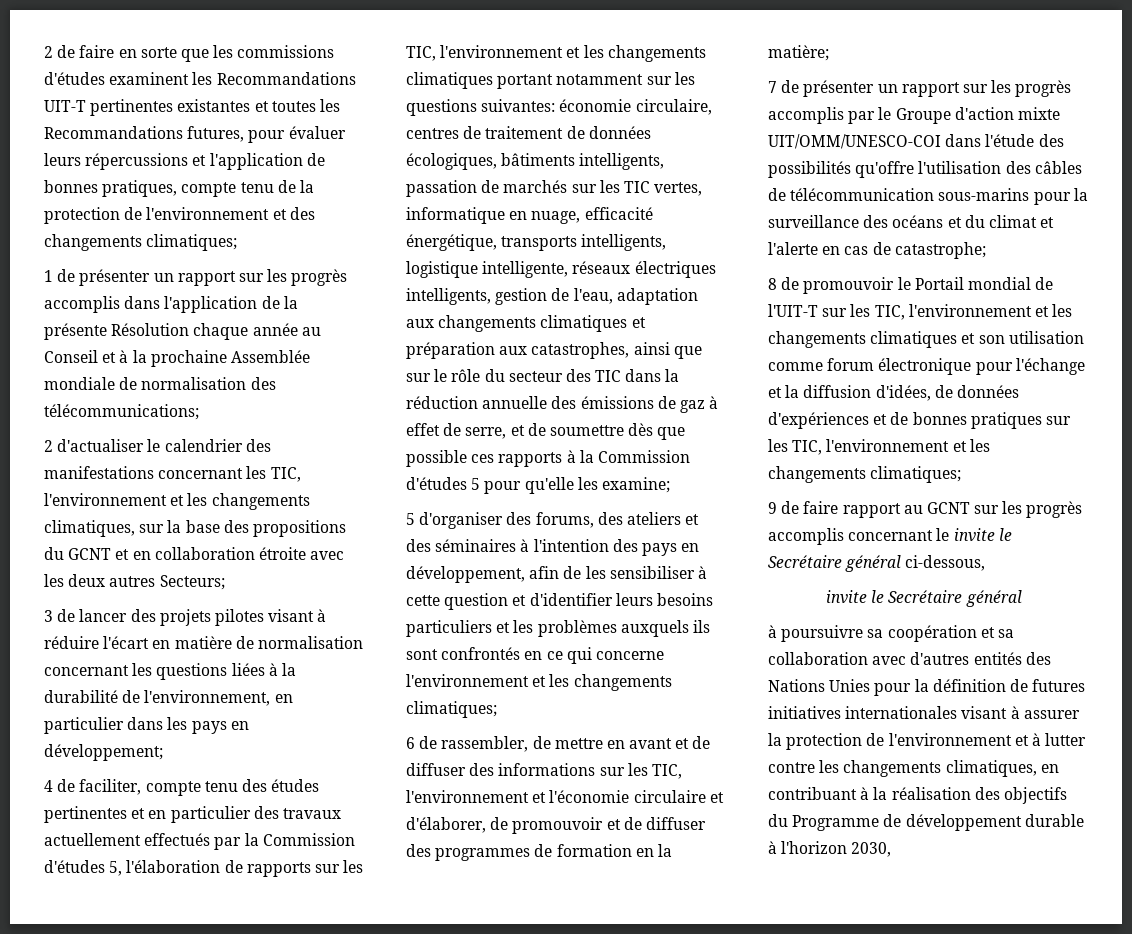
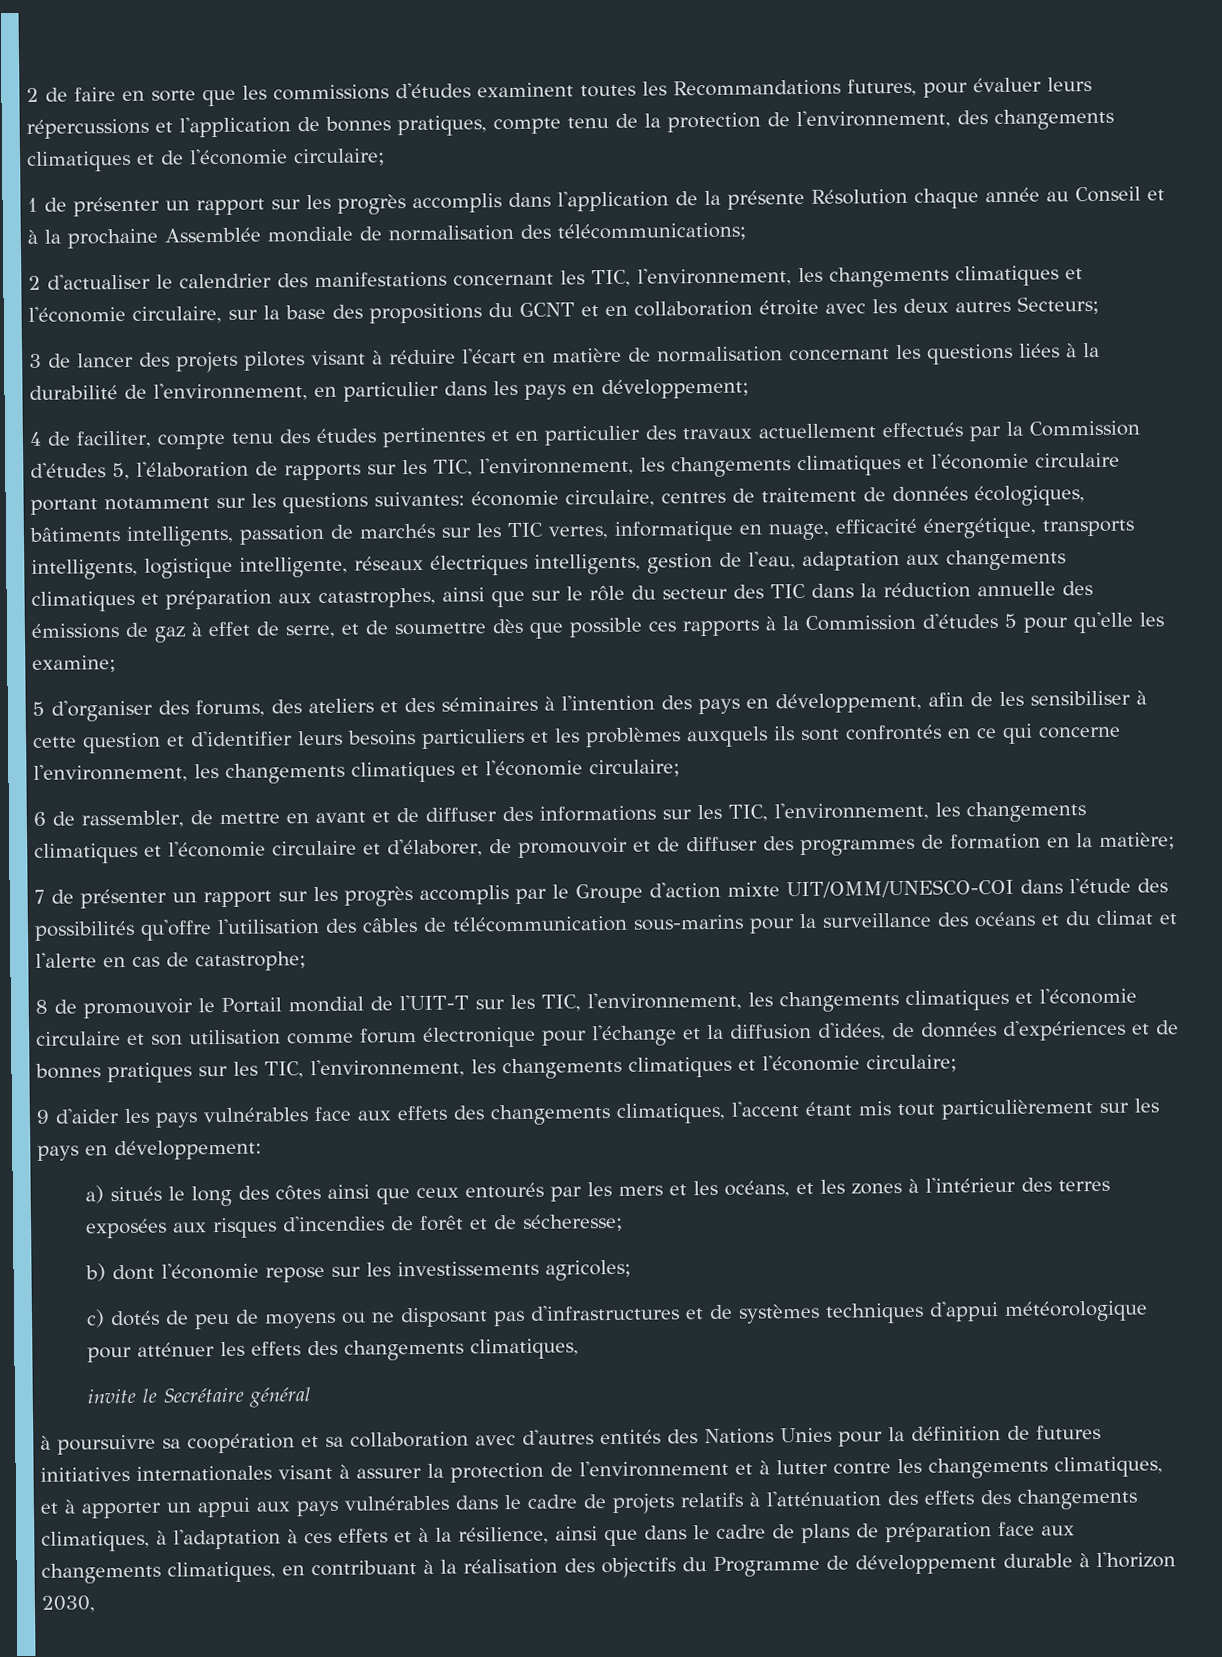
- 2 de faire en sorte que les commissions d'études examinent les Recommandations UIT-T pertinentes existantes et toutes les Recommandations futures, pour évaluer leurs répercussions et l'application de bonnes pratiques, compte tenu de la protection de l'environnement et des changements climatiques;
+ 2 de faire en sorte que les commissions d'études examinent toutes les Recommandations futures, pour évaluer leurs répercussions et l'application de bonnes pratiques, compte tenu de la protection de l'environnement, des changements climatiques et de l'économie circulaire;
- 2 d'actualiser le calendrier des manifestations concernant les TIC, l'environnement et les changements climatiques, sur la base des propositions du GCNT et en collaboration étroite avec les deux autres Secteurs;
+ 2 d'actualiser le calendrier des manifestations concernant les TIC, l'environnement, les changements climatiques et l'économie circulaire, sur la base des propositions du GCNT et en collaboration étroite avec les deux autres Secteurs;
- 4 de faciliter, compte tenu des études pertinentes et en particulier des travaux actuellement effectués par la Commission d'études 5, l'élaboration de rapports sur les TIC, l'environnement et les changements climatiques portant notamment sur les questions suivantes:
+ 4 de faciliter, compte tenu des études pertinentes et en particulier des travaux actuellement effectués par la Commission d'études 5, l'élaboration de rapports sur les TIC, l'environnement, les changements climatiques et l'économie circulaire portant notamment sur les questions suivantes:
- 5 d'organiser des forums, des ateliers et des séminaires à l'intention des pays en développement, afin de les sensibiliser à cette question et d'identifier leurs besoins particuliers et les problèmes auxquels ils sont confrontés en ce qui concerne l'environnement et les changements climatiques;
+ 5 d'organiser des forums, des ateliers et des séminaires à l'intention des pays en développement, afin de les sensibiliser à cette question et d'identifier leurs besoins particuliers et les problèmes auxquels ils sont confrontés en ce qui concerne l'environnement, les changements climatiques et l'économie circulaire;
- 6 de rassembler, de mettre en avant et de diffuser des informations sur les TIC, l'environnement et l'économie circulaire et d'élaborer, de promouvoir et de diffuser des programmes de formation en la matière;
+ 6 de rassembler, de mettre en avant et de diffuser des informations sur les TIC, l'environnement, les changements climatiques et l'économie circulaire et d'élaborer, de promouvoir et de diffuser des programmes de formation en la matière;
- 8 de promouvoir le Portail mondial de l'UIT-T sur les TIC, l'environnement et les changements climatiques et son utilisation comme forum électronique pour l'échange et la diffusion d'idées, de données d'expériences et de bonnes pratiques sur les TIC, l'environnement et les changements climatiques;
- 9 de faire rapport au GCNT sur les progrès accomplis concernant le invite le Secrétaire général ci-dessous,
+ 8 de promouvoir le Portail mondial de l'UIT-T sur les TIC, l'environnement, les changements climatiques et l'économie circulaire et son utilisation comme forum électronique pour l'échange et la diffusion d'idées, de données d'expériences et de bonnes pratiques sur les TIC, l'environnement, les changements climatiques et l'économie circulaire;
+ 9 d'aider les pays vulnérables face aux effets des changements climatiques, l'accent étant mis tout particulièrement sur les pays en développement:
+ a) situés le long des côtes ainsi que ceux entourés par les mers et les océans, et les zones à l'intérieur des terres exposées aux risques d'incendies de forêt et de sécheresse;
+ b) dont l'économie repose sur les investissements agricoles;
+ c) dotés de peu de moyens ou ne disposant pas d'infrastructures et de systèmes techniques d'appui météorologique pour atténuer les effets des changements climatiques,
- à poursuivre sa coopération et sa collaboration avec d'autres entités des Nations Unies pour la définition de futures initiatives internationales visant à assurer la protection de l'environnement et à lutter contre les changements climatiques, en contribuant à la réalisation des objectifs du Programme de développement durable à l'horizon 2030,
+ à poursuivre sa coopération et sa collaboration avec d'autres entités des Nations Unies pour la définition de futures initiatives internationales visant à assurer la protection de l'environnement et à lutter contre les changements climatiques, et à apporter un appui aux pays vulnérables dans le cadre de projets relatifs à l'atténuation des effets des changements climatiques, à l'adaptation à ces effets et à la résilience, ainsi que dans le cadre de plans de préparation face aux changements climatiques, en contribuant à la réalisation des objectifs du Programme de développement durable à l'horizon 2030,

